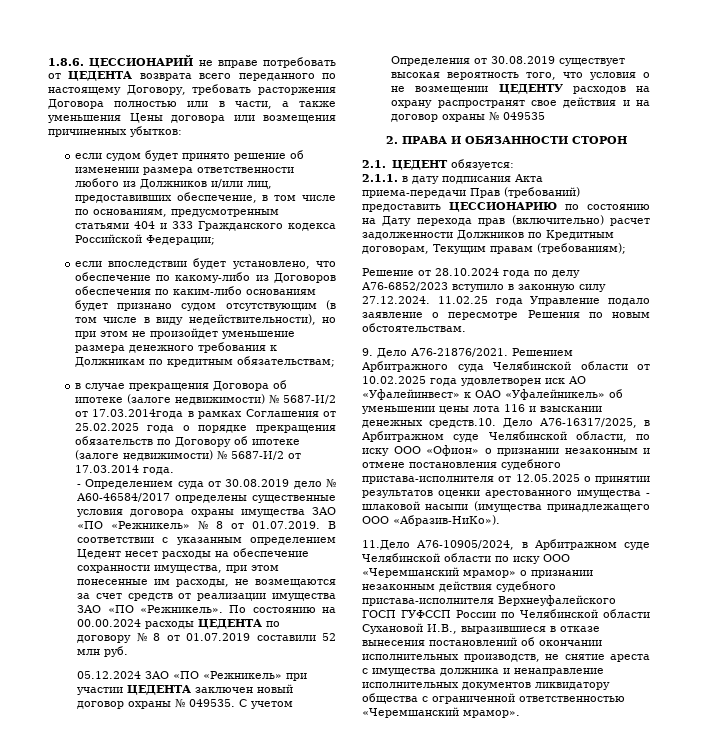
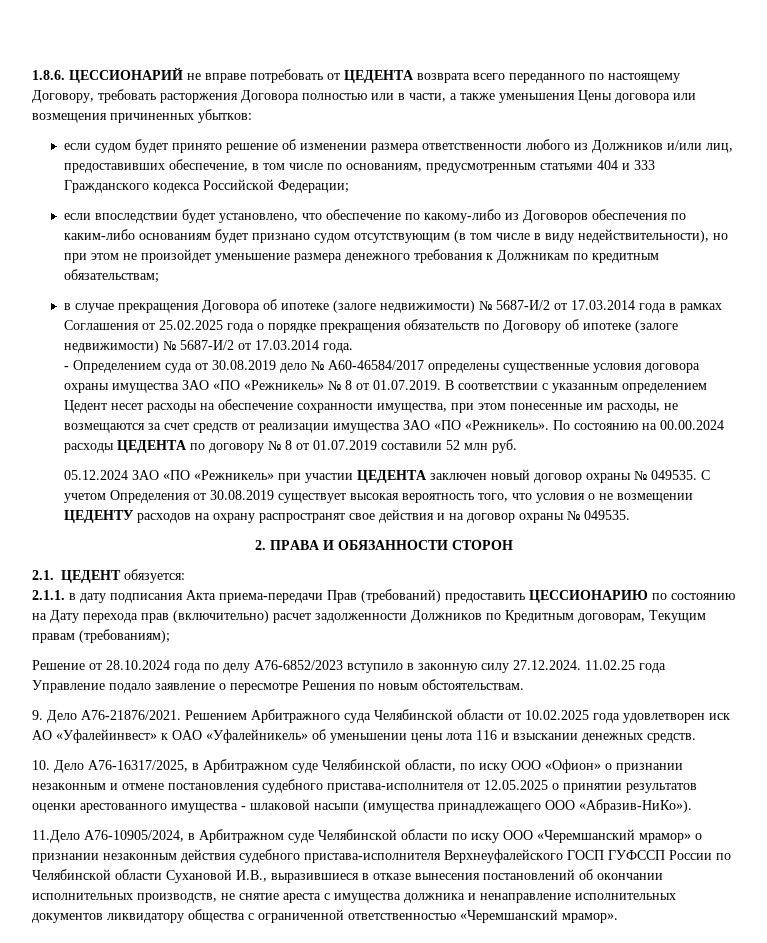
- в случае прекращения Договора об ипотеке (залоге недвижимости) № 5687-И/2 от 17.03.2014года в рамках Соглашения от 25.02.2025 года о порядке прекращения обязательств по Договору об ипотеке (залоге недвижимости) № 5687-И/2 от 17.03.2014 года.
+ в случае прекращения Договора об ипотеке (залоге недвижимости) № 5687-И/2 от 17.03.2014 года в рамках Соглашения от 25.02.2025 года о порядке прекращения обязательств по Договору об ипотеке (залоге недвижимости) № 5687-И/2 от 17.03.2014 года.
- С учетом Определения от 30.08.2019 существует высокая вероятность того, что условия о не возмещении ЦЕДЕНТУ расходов на охрану распространят свое действия и на договор охраны № 049535
+ С учетом Определения от 30.08.2019 существует высокая вероятность того, что условия о не возмещении ЦЕДЕНТУ расходов на охрану распространят свое действия и на договор охраны № 049535.
- Решением Арбитражного суда Челябинской области от 10.02.2025 года удовлетворен иск АО «Уфалейинвест» к ОАО «Уфалейникель» об уменьшении цены лота 116 и взыскании денежных средств.10. Дело А76-16317/2025, в Арбитражном суде Челябинской области, по иску ООО «Офион» о признании незаконным и отмене постановления судебного пристава-исполнителя от 12.05.2025 о принятии результатов оценки арестованного имущества - шлаковой насыпи (имущества принадлежащего ООО «Абразив-НиКо»).
+ Решением Арбитражного суда Челябинской области от 10.02.2025 года удовлетворен иск АО «Уфалейинвест» к ОАО «Уфалейникель» об уменьшении цены лота 116 и взыскании денежных средств.
+ 10. Дело А76-16317/2025, в Арбитражном суде Челябинской области, по иску ООО «Офион» о признании незаконным и отмене постановления судебного пристава-исполнителя от 12.05.2025 о принятии результатов оценки арестованного имущества - шлаковой насыпи (имущества принадлежащего ООО «Абразив-НиКо»).

